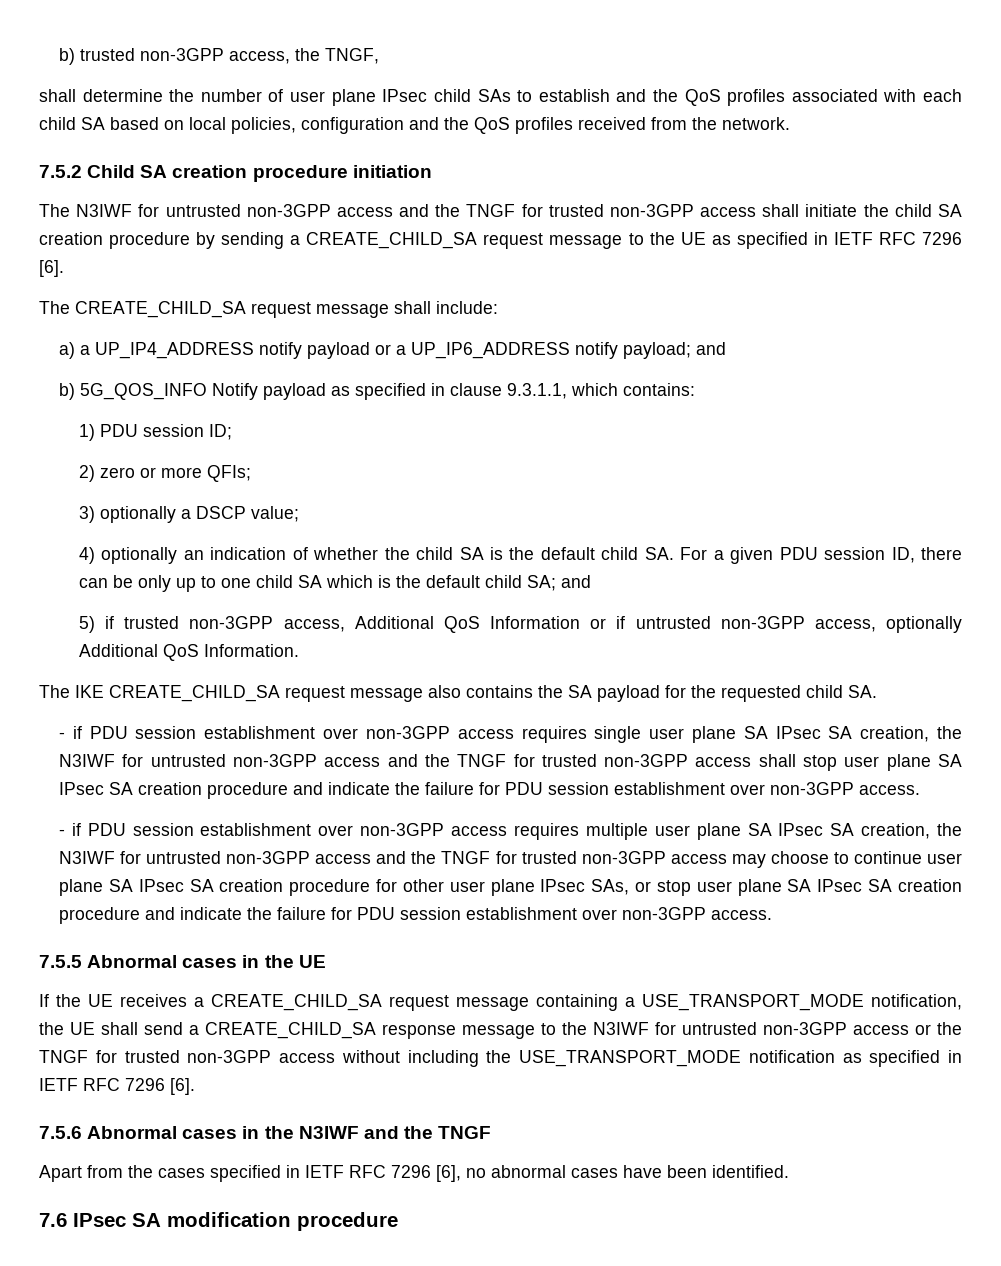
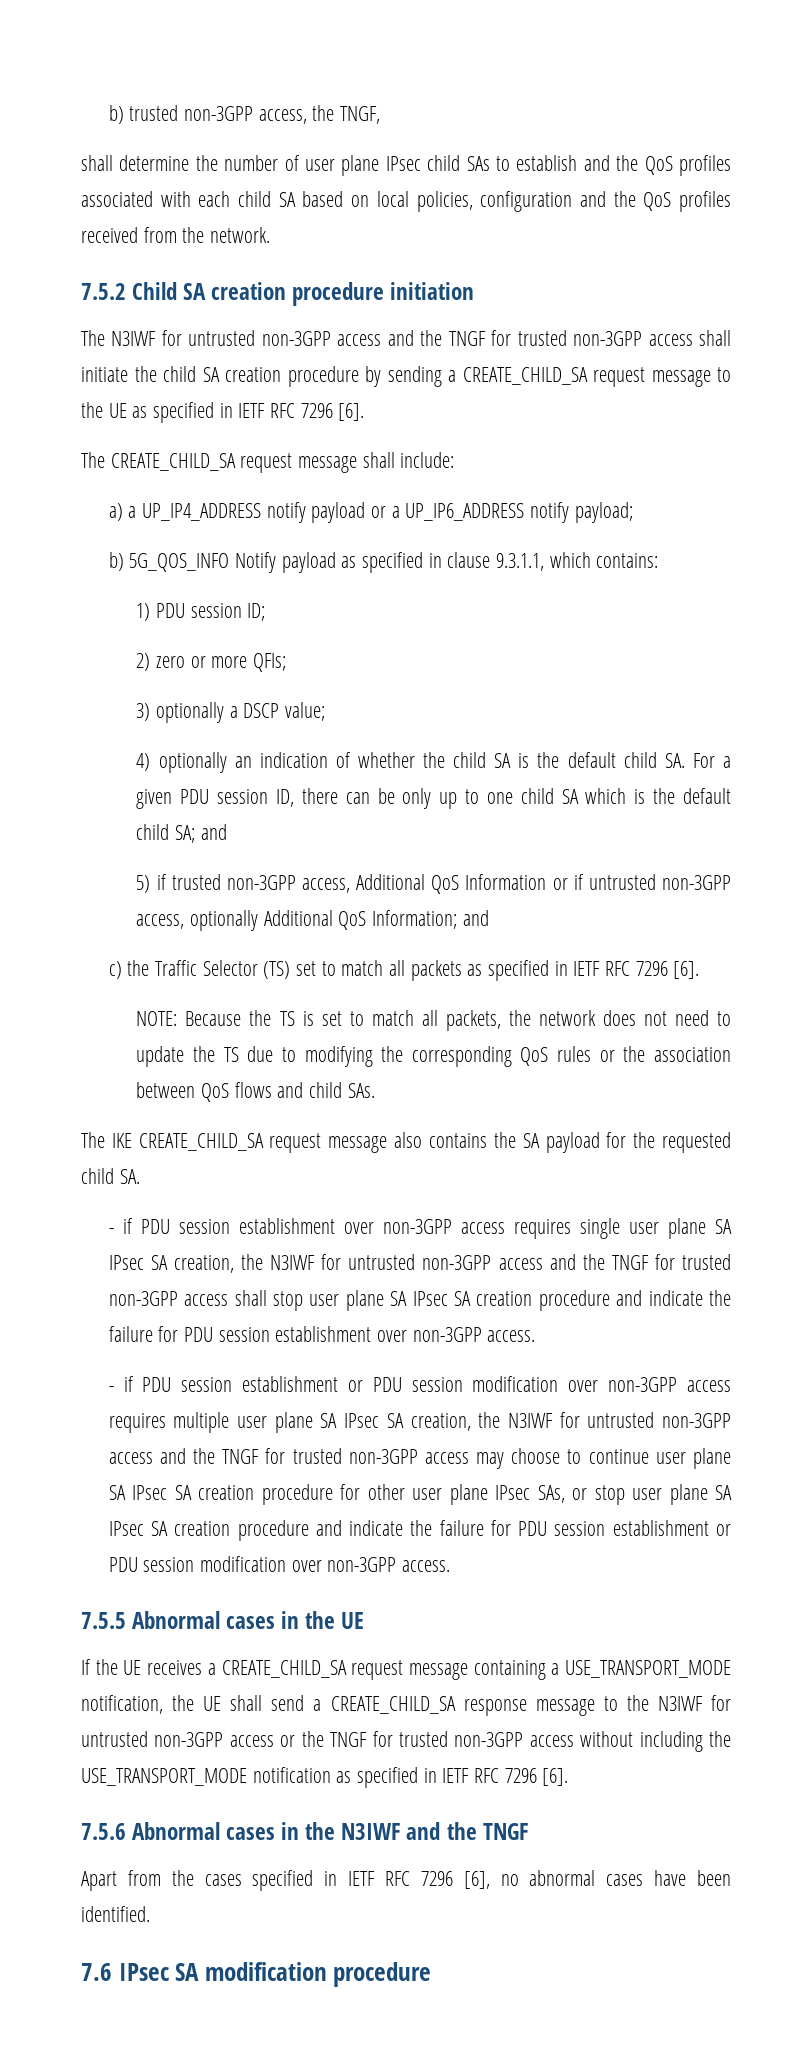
- a) a UP_IP4_ADDRESS notify payload or a UP_IP6_ADDRESS notify payload; and
+ a) a UP_IP4_ADDRESS notify payload or a UP_IP6_ADDRESS notify payload;
- 5) if trusted non-3GPP access, Additional QoS Information or if untrusted non-3GPP access, optionally Additional QoS Information.
+ 5) if trusted non-3GPP access, Additional QoS Information or if untrusted non-3GPP access, optionally Additional QoS Information; and
+ c) the Traffic Selector (TS) set to match all packets as specified in IETF RFC 7296 [6].
+ NOTE: Because the TS is set to match all packets, the network does not need to update the TS due to modifying the corresponding QoS rules or the association between QoS flows and child SAs.
- - if PDU session establishment over non-3GPP access requires multiple user plane SA IPsec SA creation, the N3IWF for untrusted non-3GPP access and the TNGF for trusted non-3GPP access may choose to continue user plane SA IPsec SA creation procedure for other user plane IPsec SAs, or stop user plane SA IPsec SA creation procedure and indicate the failure for PDU session establishment over non-3GPP access.
+ - if PDU session establishment or PDU session modification over non-3GPP access requires multiple user plane SA IPsec SA creation, the N3IWF for untrusted non-3GPP access and the TNGF for trusted non-3GPP access may choose to continue user plane SA IPsec SA creation procedure for other user plane IPsec SAs, or stop user plane SA IPsec SA creation procedure and indicate the failure for PDU session establishment or PDU session modification over non-3GPP access.

